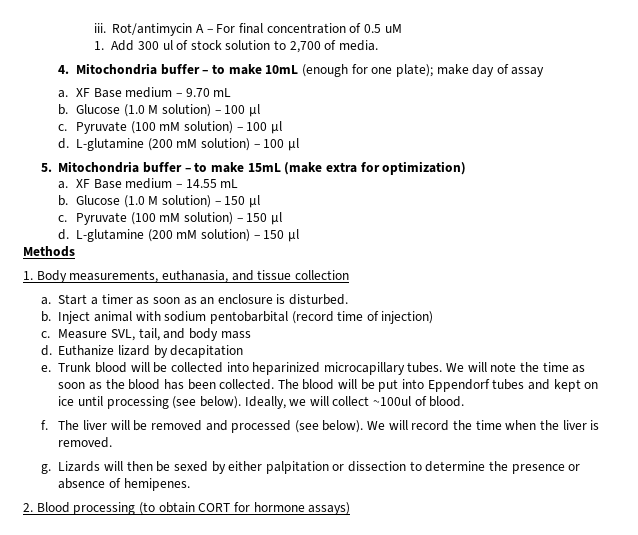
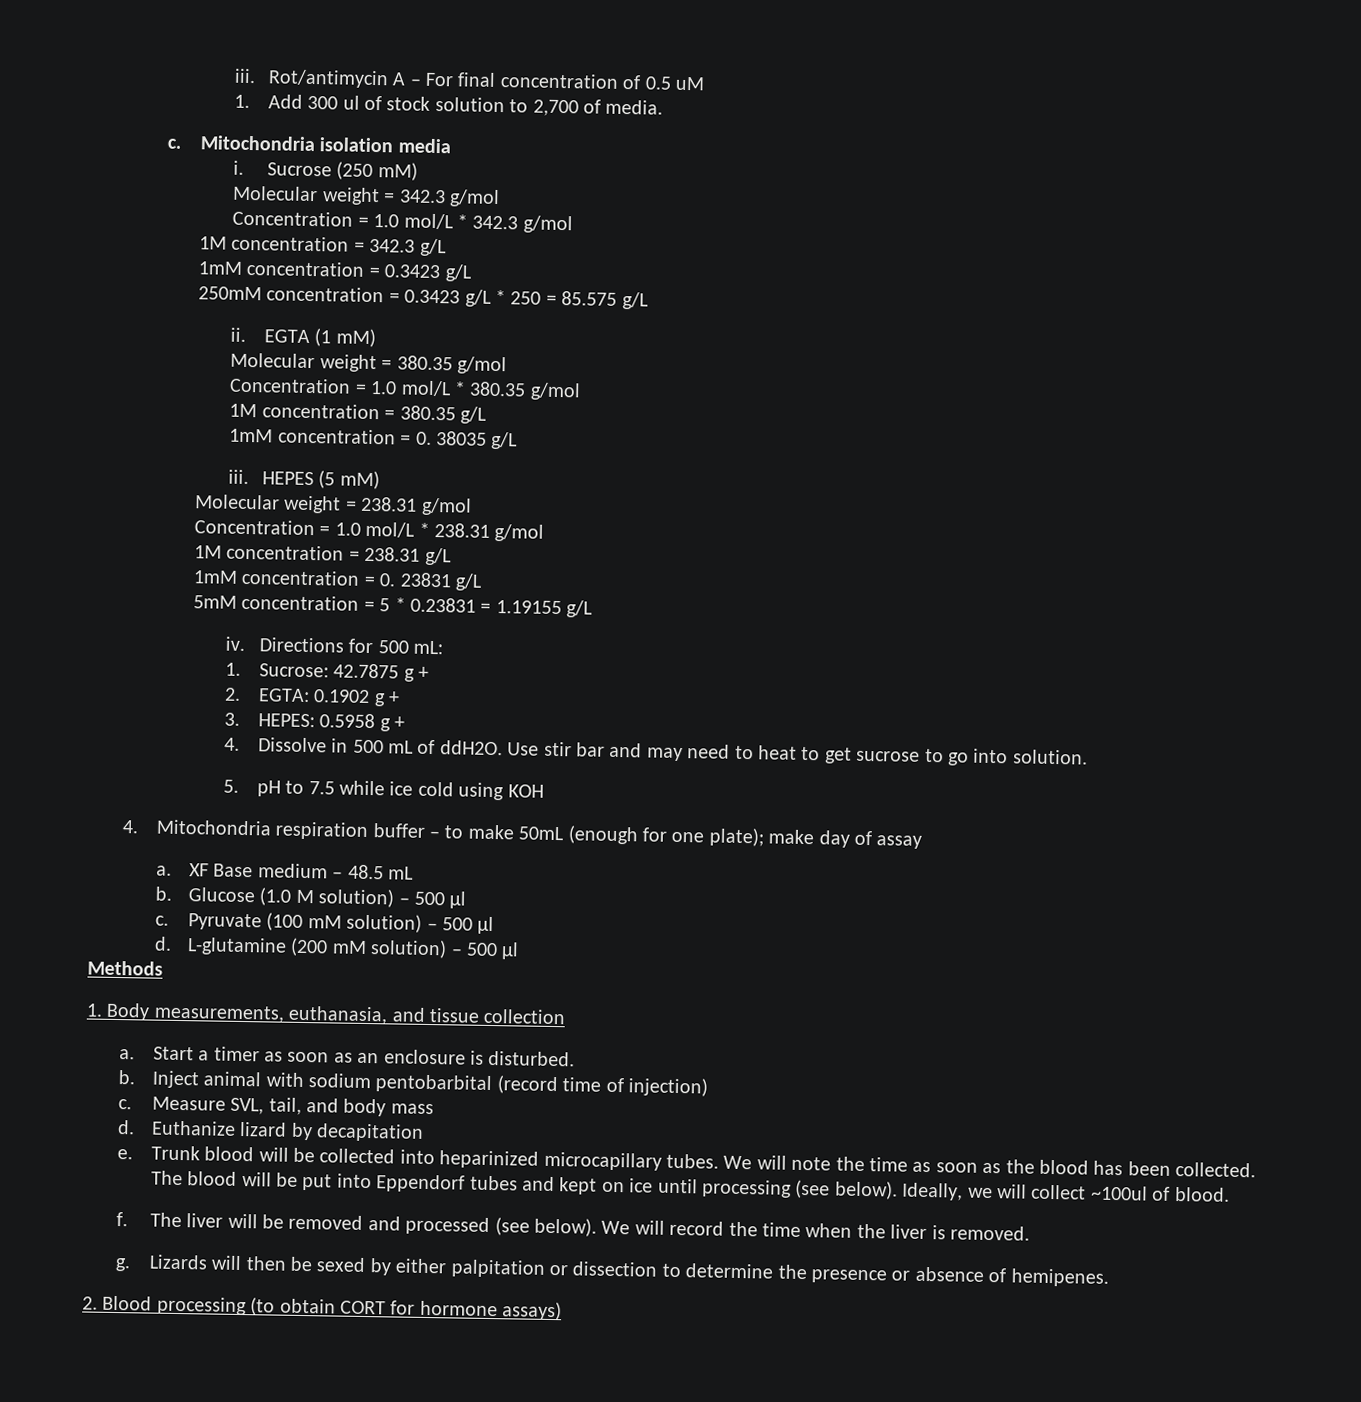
- 4. Mitochondria buffer – to make 10mL (enough for one plate); make day of assay
+ c. Mitochondria isolation media
+ i. Sucrose (250 mM)
+ Molecular weight = 342.3 g/mol
+ Concentration = 1.0 mol/L * 342.3 g/mol
+ 1M concentration = 342.3 g/L
+ 1mM concentration = 0.3423 g/L
+ 250mM concentration = 0.3423 g/L * 250 = 85.575 g/L
+ ii. EGTA (1 mM)
+ Molecular weight = 380.35 g/mol
+ Concentration = 1.0 mol/L * 380.35 g/mol
+ 1M concentration = 380.35 g/L
+ 1mM concentration = 0. 38035 g/L
+ iii. HEPES (5 mM)
+ Molecular weight = 238.31 g/mol
+ Concentration = 1.0 mol/L * 238.31 g/mol
+ 1M concentration = 238.31 g/L
+ 1mM concentration = 0. 23831 g/L
+ 5mM concentration = 5 * 0.23831 = 1.19155 g/L
+ iv. Directions for 500 mL:
+ 1. Sucrose: 42.7875 g +
+ 2. EGTA: 0.1902 g +
+ 3. HEPES: 0.5958 g +
+ 4. Dissolve in 500 mL of ddH2O. Use stir bar and may need to heat to get sucrose to go into solution.
+ 5. pH to 7.5 while ice cold using KOH
+ 4. Mitochondria respiration buffer – to make 50mL (enough for one plate); make day of assay
- XF Base medium – 9.70 mL
- b. Glucose (1.0 M solution) – 100 µl
- c. Pyruvate (100 mM solution) – 100 µl
- d. L-glutamine (200 mM solution) – 100 µl
- 5. Mitochondria buffer – to make 15mL (make extra for optimization)
- a. XF Base medium – 14.55 mL
- b. Glucose (1.0 M solution) – 150 µl
- c. Pyruvate (100 mM solution) – 150 µl
- d. L-glutamine (200 mM solution) – 150 µl
+ XF Base medium – 48.5 mL
+ b. Glucose (1.0 M solution) – 500 µl
+ c. Pyruvate (100 mM solution) – 500 µl
+ d. L-glutamine (200 mM solution) – 500 µl

